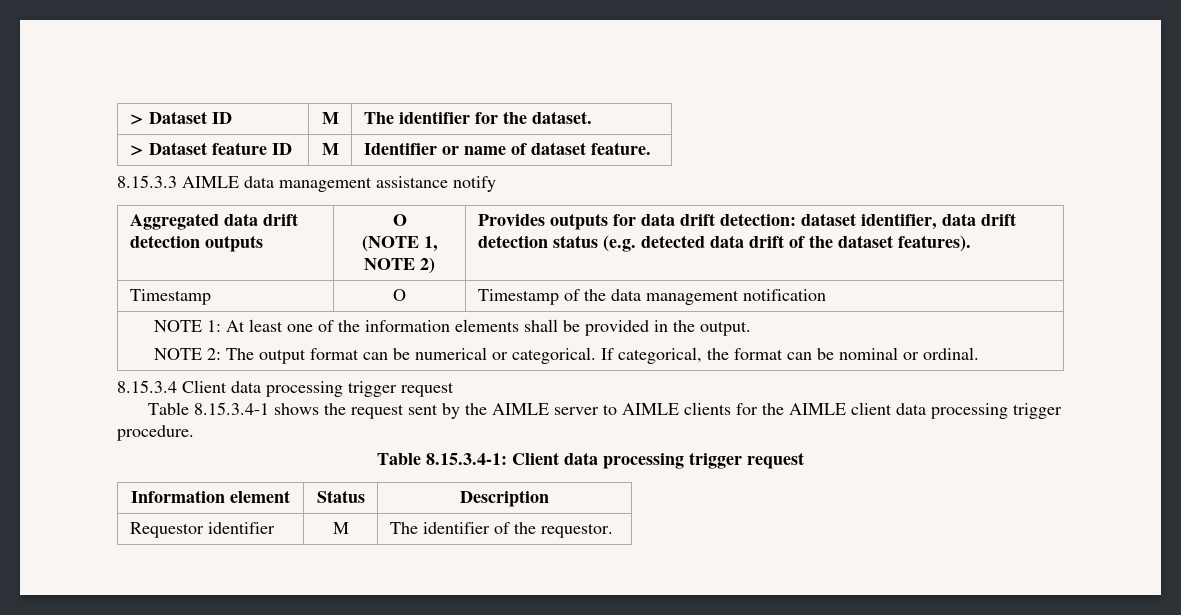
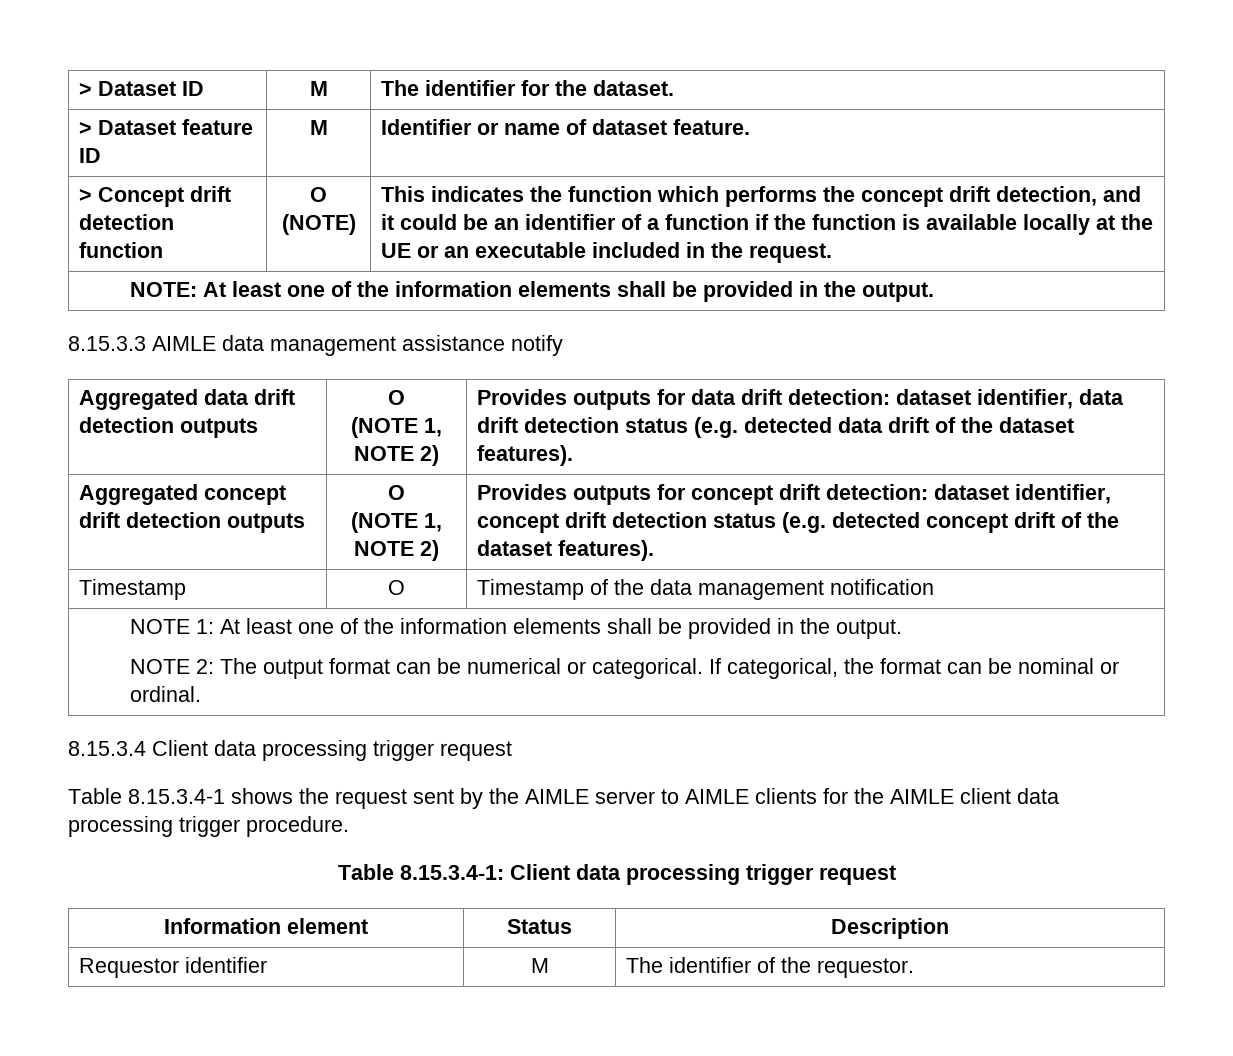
+ > Concept drift detection function | O (NOTE) | This indicates the function which performs the concept drift detection, and it could be an identifier of a function if the function is available locally at the UE or an executable included in the request.
+ NOTE: At least one of the information elements shall be provided in the output.
+ Aggregated concept drift detection outputs | O
+ (NOTE 1, NOTE 2) | Provides outputs for concept drift detection: dataset identifier, concept drift detection status (e.g. detected concept drift of the dataset features).

